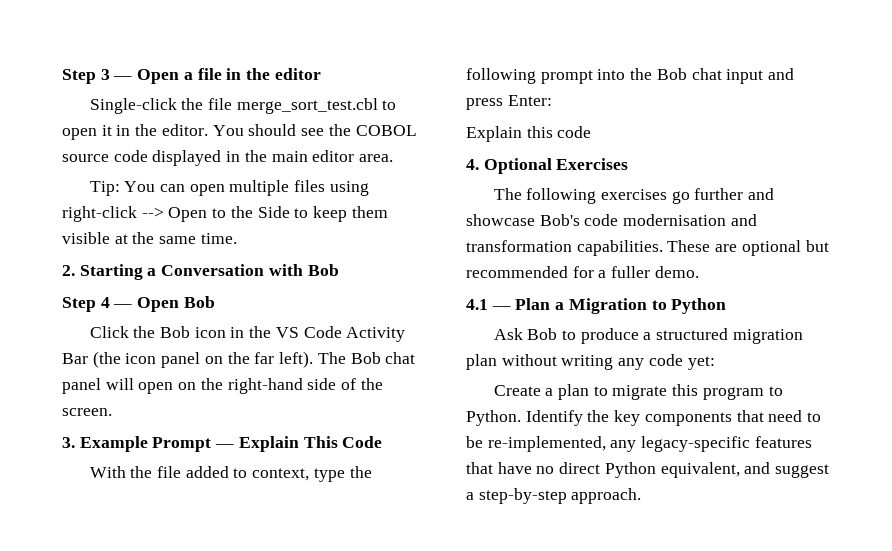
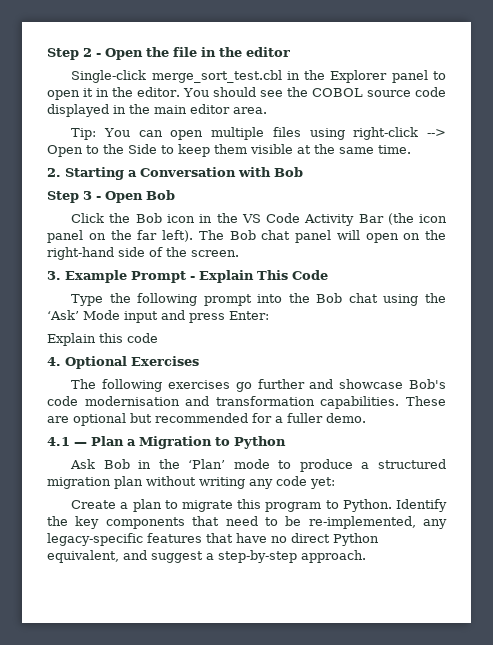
- Step 3 — Open a file in the editor
+ Step 2 - Open the file in the editor
- Single-click the file merge_sort_test.cbl to open it in the editor.
+ Single-click merge_sort_test.cbl in the Explorer panel to open it in the editor.
- Step 4 — Open Bob
+ Step 3 - Open Bob
- 3. Example Prompt — Explain This Code
+ 3. Example Prompt - Explain This Code
- With the file added to context, type the following prompt into the Bob chat input and press Enter:
+ Type the following prompt into the Bob chat using the ‘Ask’ Mode input and press Enter:
- Ask Bob to produce a structured migration plan without writing any code yet:
+ Ask Bob in the ‘Plan’ mode to produce a structured migration plan without writing any code yet:

